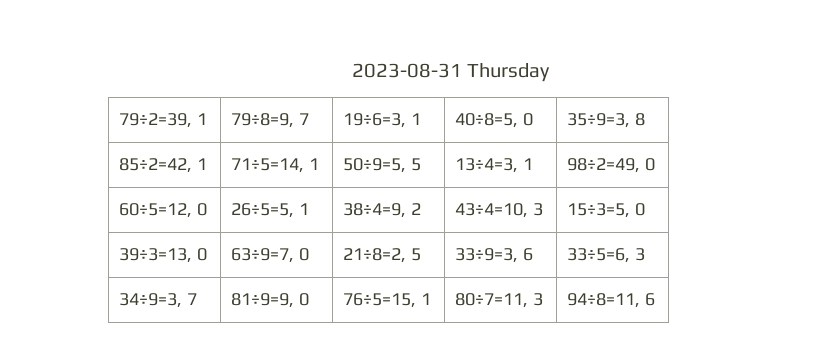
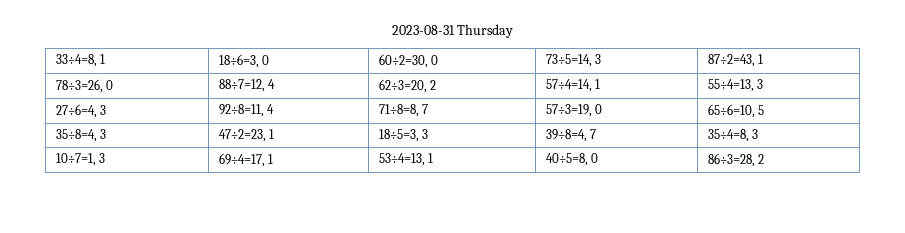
- 79÷2=39, 1 | 79÷8=9, 7 | 19÷6=3, 1 | 40÷8=5, 0 | 35÷9=3, 8
- 85÷2=42, 1 | 71÷5=14, 1 | 50÷9=5, 5 | 13÷4=3, 1 | 98÷2=49, 0
- 60÷5=12, 0 | 26÷5=5, 1 | 38÷4=9, 2 | 43÷4=10, 3 | 15÷3=5, 0
- 39÷3=13, 0 | 63÷9=7, 0 | 21÷8=2, 5 | 33÷9=3, 6 | 33÷5=6, 3
- 34÷9=3, 7 | 81÷9=9, 0 | 76÷5=15, 1 | 80÷7=11, 3 | 94÷8=11, 6
+ 33÷4=8, 1 | 18÷6=3, 0 | 60÷2=30, 0 | 73÷5=14, 3 | 87÷2=43, 1
+ 78÷3=26, 0 | 88÷7=12, 4 | 62÷3=20, 2 | 57÷4=14, 1 | 55÷4=13, 3
+ 27÷6=4, 3 | 92÷8=11, 4 | 71÷8=8, 7 | 57÷3=19, 0 | 65÷6=10, 5
+ 35÷8=4, 3 | 47÷2=23, 1 | 18÷5=3, 3 | 39÷8=4, 7 | 35÷4=8, 3
+ 10÷7=1, 3 | 69÷4=17, 1 | 53÷4=13, 1 | 40÷5=8, 0 | 86÷3=28, 2

